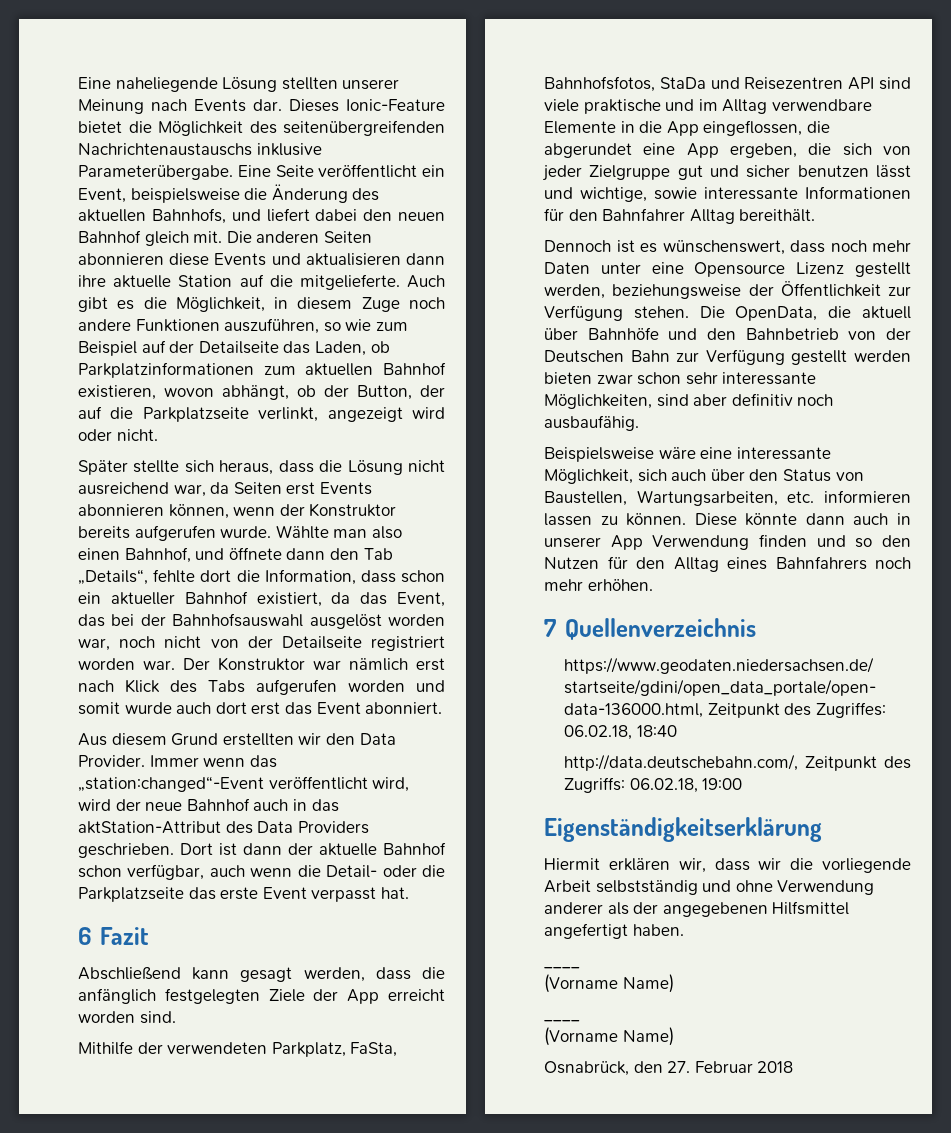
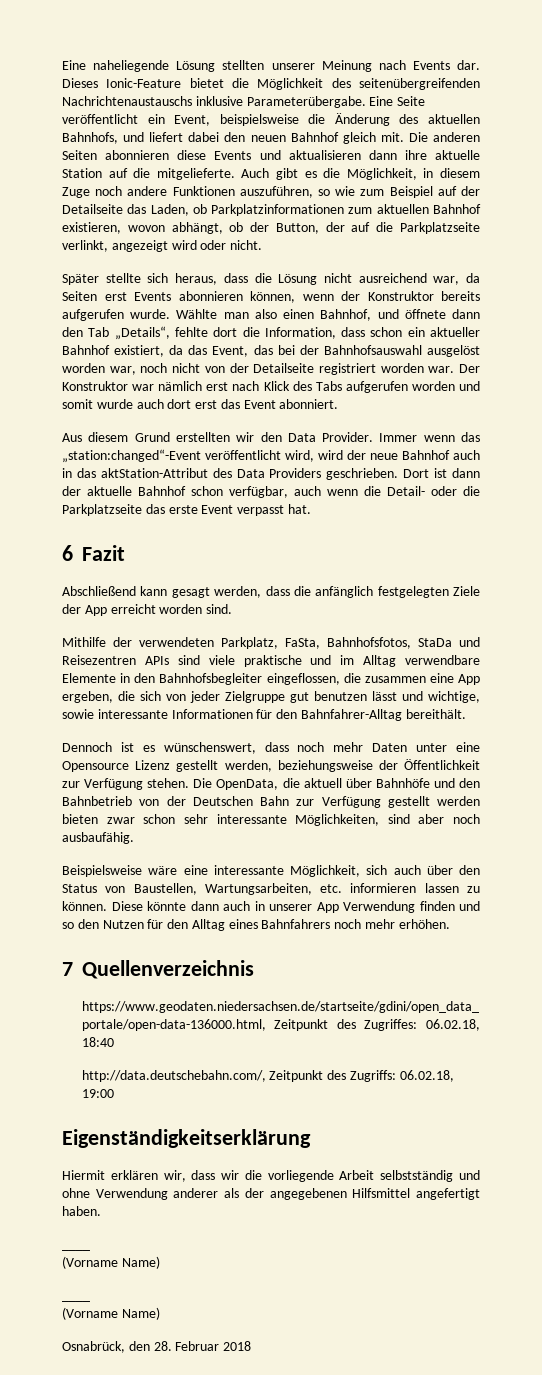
- Mithilfe der verwendeten Parkplatz, FaSta, Bahnhofsfotos, StaDa und Reisezentren API sind viele praktische und im Alltag verwendbare Elemente in die App eingeflossen, die abgerundet eine App ergeben, die sich von jeder Zielgruppe gut und sicher benutzen lässt und wichtige, sowie interessante Informationen für den Bahnfahrer Alltag bereithält.
+ Mithilfe der verwendeten Parkplatz, FaSta, Bahnhofsfotos, StaDa und Reisezentren APIs sind viele praktische und im Alltag verwendbare Elemente in den Bahnhofsbegleiter eingeflossen, die zusammen eine App ergeben, die sich von jeder Zielgruppe gut benutzen lässt und wichtige, sowie interessante Informationen für den Bahnfahrer-Alltag bereithält.
- Die OpenData, die aktuell über Bahnhöfe und den Bahnbetrieb von der Deutschen Bahn zur Verfügung gestellt werden bieten zwar schon sehr interessante Möglichkeiten, sind aber definitiv noch ausbaufähig.
+ Die OpenData, die aktuell über Bahnhöfe und den Bahnbetrieb von der Deutschen Bahn zur Verfügung gestellt werden bieten zwar schon sehr interessante Möglichkeiten, sind aber noch ausbaufähig.
- Osnabrück, den 27. Februar 2018
+ Osnabrück, den 28. Februar 2018

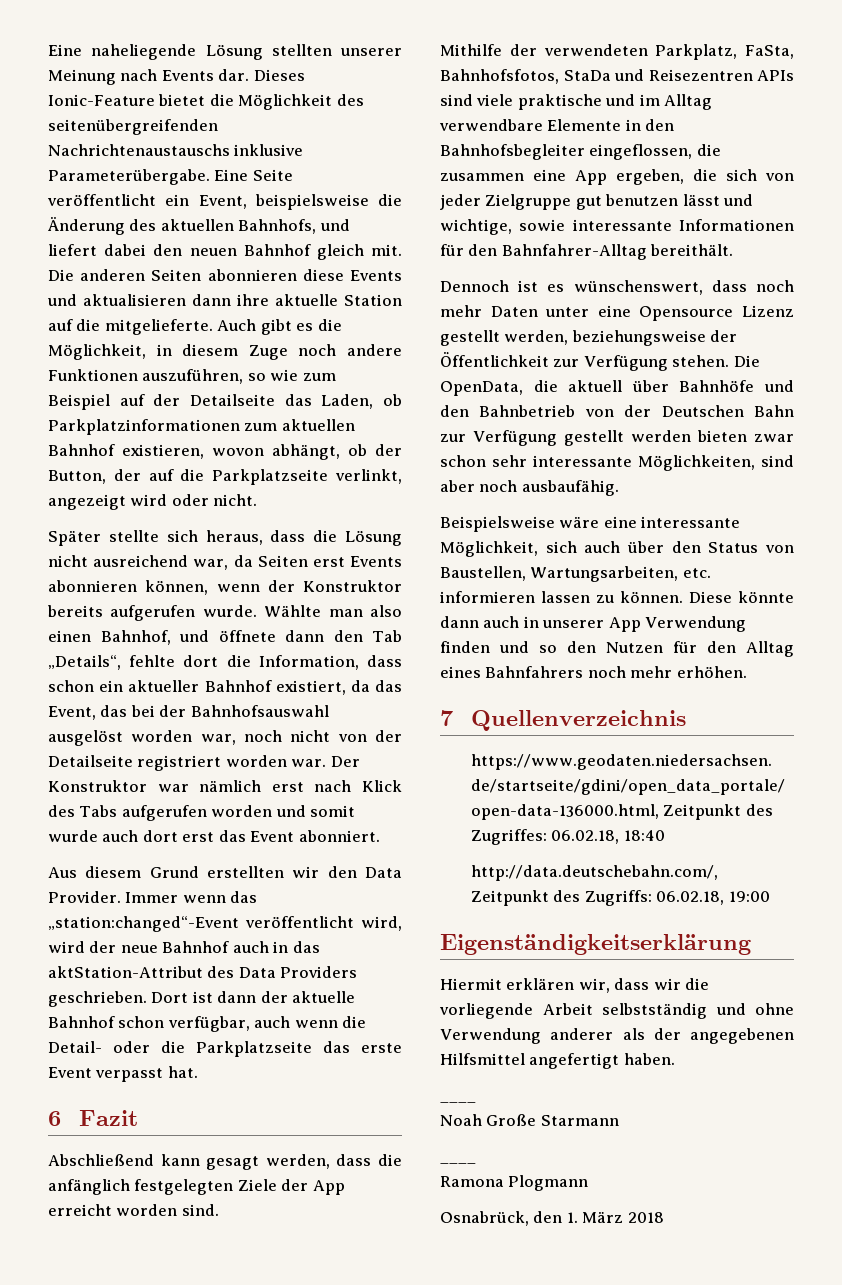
  Hiermit erklären wir, dass wir die vorliegende Arbeit selbstständig und ohne Verwendung anderer als der angegebenen Hilfsmittel angefertigt haben.
  ____
- (Vorname Name)
+ Noah Große Starmann
  ____
- (Vorname Name)
+ Ramona Plogmann
- Osnabrück, den 28. Februar 2018
+ Osnabrück, den 1. März 2018

